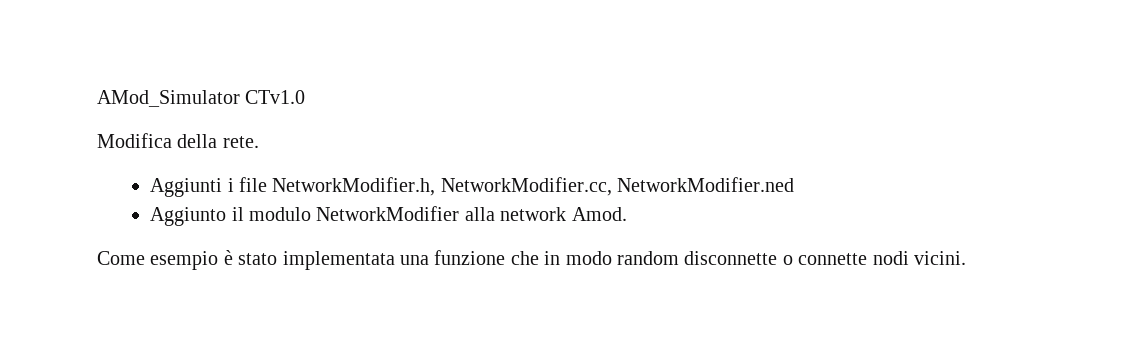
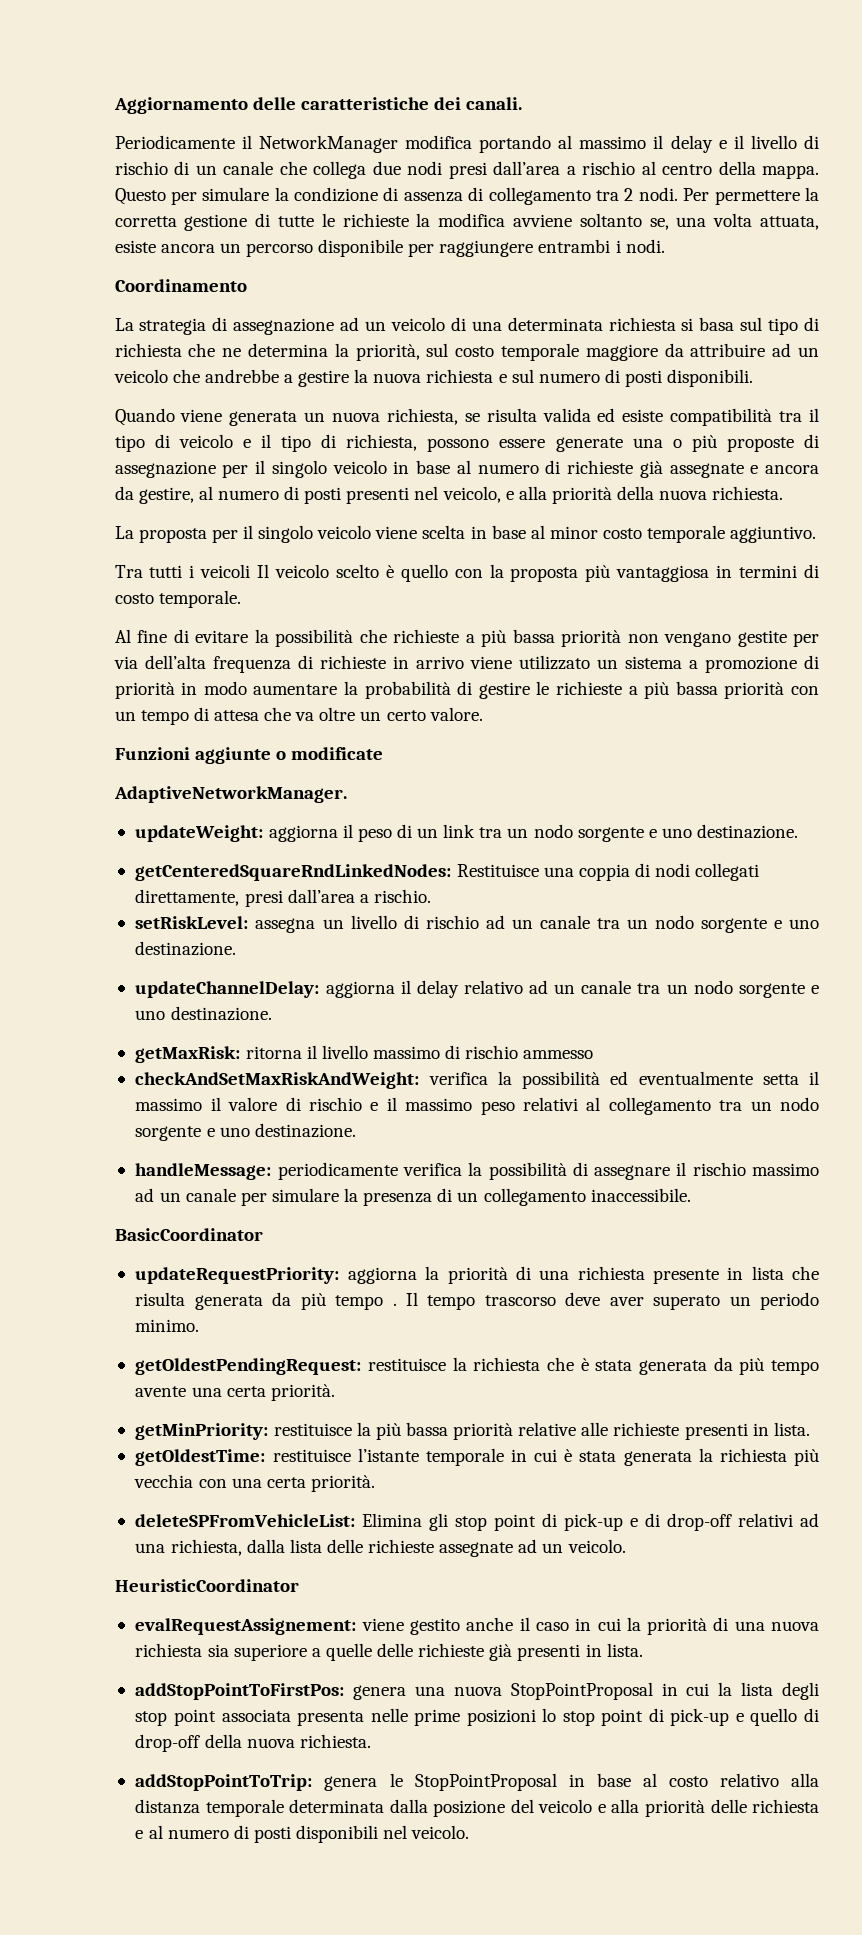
- AMod_Simulator CTv1.0
- Modifica della rete.
- Aggiunti i file NetworkModifier.h, NetworkModifier.cc, NetworkModifier.ned
- Aggiunto il modulo NetworkModifier alla network Amod.
- Come esempio è stato implementata una funzione che in modo random disconnette o connette nodi vicini.
+ Aggiornamento delle caratteristiche dei canali.
+ Periodicamente il NetworkManager modifica portando al massimo il delay e il livello di rischio di un canale che collega due nodi presi dall’area a rischio al centro della mappa. Questo per simulare la condizione di assenza di collegamento tra 2 nodi. Per permettere la corretta gestione di tutte le richieste la modifica avviene soltanto se, una volta attuata, esiste ancora un percorso disponibile per raggiungere entrambi i nodi.
+ Coordinamento
+ La strategia di assegnazione ad un veicolo di una determinata richiesta si basa sul tipo di richiesta che ne determina la priorità, sul costo temporale maggiore da attribuire ad un veicolo che andrebbe a gestire la nuova richiesta e sul numero di posti disponibili.
+ Quando viene generata un nuova richiesta, se risulta valida ed esiste compatibilità tra il tipo di veicolo e il tipo di richiesta, possono essere generate una o più proposte di assegnazione per il singolo veicolo in base al numero di richieste già assegnate e ancora da gestire, al numero di posti presenti nel veicolo, e alla priorità della nuova richiesta.
+ La proposta per il singolo veicolo viene scelta in base al minor costo temporale aggiuntivo.
+ Tra tutti i veicoli Il veicolo scelto è quello con la proposta più vantaggiosa in termini di costo temporale.
+ Al fine di evitare la possibilità che richieste a più bassa priorità non vengano gestite per via dell’alta frequenza di richieste in arrivo viene utilizzato un sistema a promozione di priorità in modo aumentare la probabilità di gestire le richieste a più bassa priorità con un tempo di attesa che va oltre un certo valore.
+ Funzioni aggiunte o modificate
+ AdaptiveNetworkManager.
+ updateWeight: aggiorna il peso di un link tra un nodo sorgente e uno destinazione.
+ getCenteredSquareRndLinkedNodes: Restituisce una coppia di nodi collegati direttamente, presi dall’area a rischio.
+ setRiskLevel: assegna un livello di rischio ad un canale tra un nodo sorgente e uno destinazione.
+ updateChannelDelay: aggiorna il delay relativo ad un canale tra un nodo sorgente e uno destinazione.
+ getMaxRisk: ritorna il livello massimo di rischio ammesso
+ checkAndSetMaxRiskAndWeight: verifica la possibilità ed eventualmente setta il massimo il valore di rischio e il massimo peso relativi al collegamento tra un nodo sorgente e uno destinazione.
+ handleMessage: periodicamente verifica la possibilità di assegnare il rischio massimo ad un canale per simulare la presenza di un collegamento inaccessibile.
+ BasicCoordinator
+ updateRequestPriority: aggiorna la priorità di una richiesta presente in lista che risulta generata da più tempo . Il tempo trascorso deve aver superato un periodo minimo.
+ getOldestPendingRequest: restituisce la richiesta che è stata generata da più tempo avente una certa priorità.
+ getMinPriority: restituisce la più bassa priorità relative alle richieste presenti in lista.
+ getOldestTime: restituisce l’istante temporale in cui è stata generata la richiesta più vecchia con una certa priorità.
+ deleteSPFromVehicleList: Elimina gli stop point di pick-up e di drop-off relativi ad una richiesta, dalla lista delle richieste assegnate ad un veicolo.
+ HeuristicCoordinator
+ evalRequestAssignement: viene gestito anche il caso in cui la priorità di una nuova richiesta sia superiore a quelle delle richieste già presenti in lista.
+ addStopPointToFirstPos: genera una nuova StopPointProposal in cui la lista degli stop point associata presenta nelle prime posizioni lo stop point di pick-up e quello di drop-off della nuova richiesta.
+ addStopPointToTrip: genera le StopPointProposal in base al costo relativo alla distanza temporale determinata dalla posizione del veicolo e alla priorità delle richiesta e al numero di posti disponibili nel veicolo.

